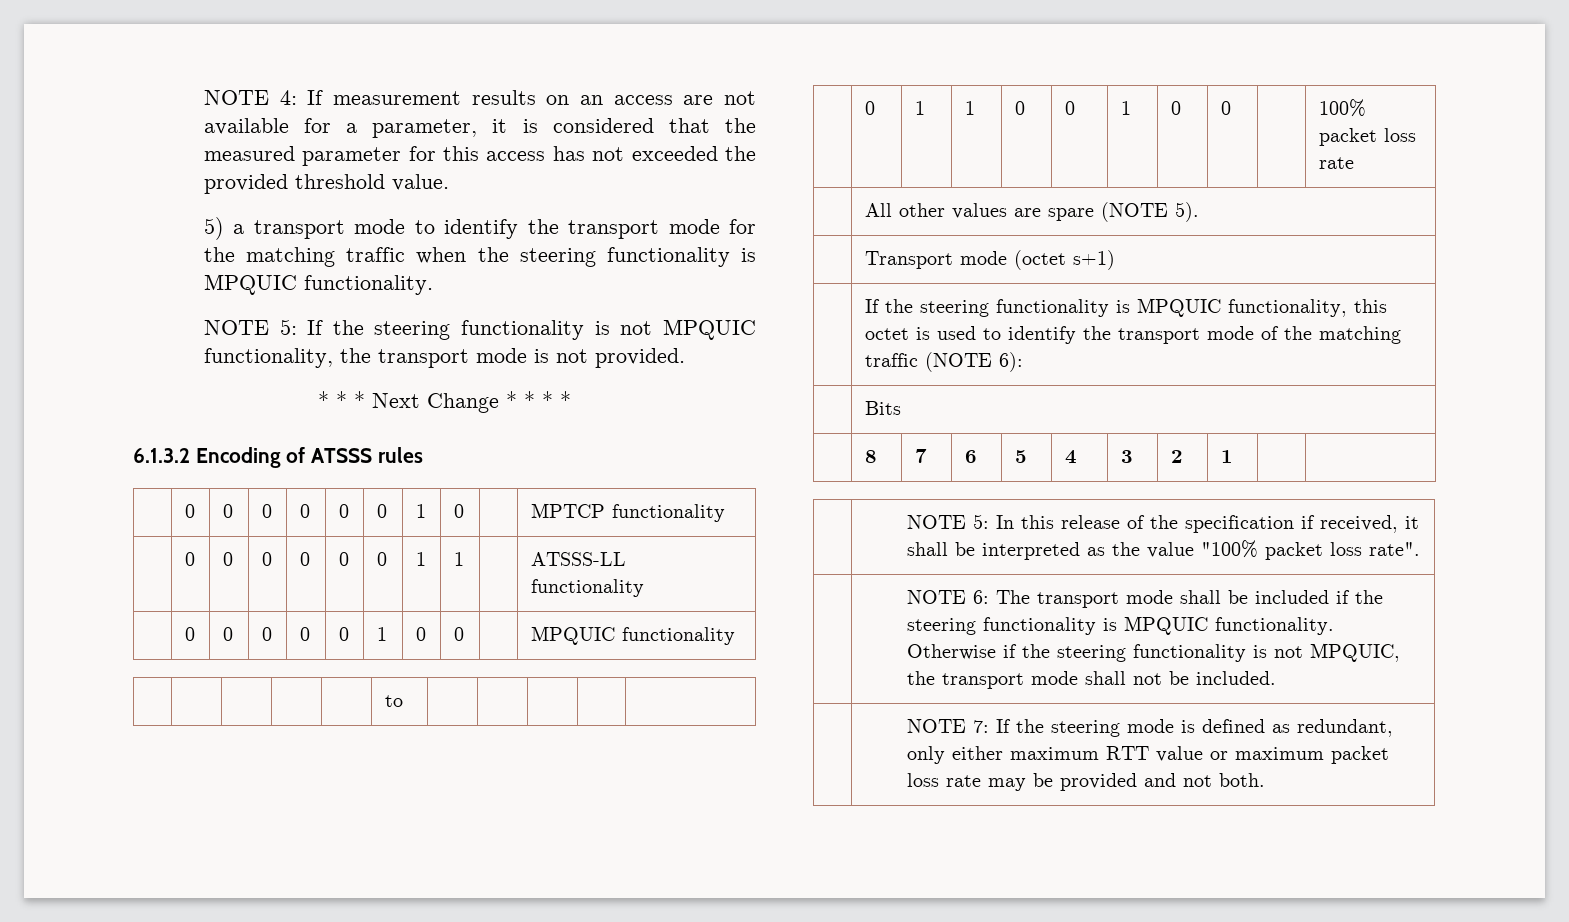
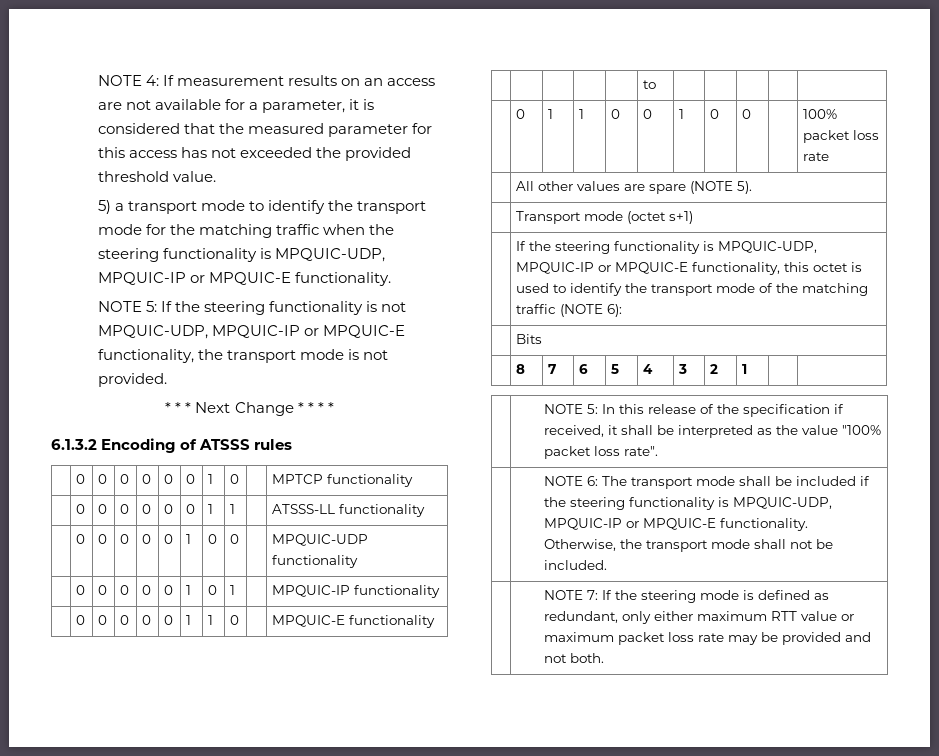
- 5) a transport mode to identify the transport mode for the matching traffic when the steering functionality is MPQUIC functionality.
+ 5) a transport mode to identify the transport mode for the matching traffic when the steering functionality is MPQUIC-UDP, MPQUIC-IP or MPQUIC-E functionality.
- NOTE 5: If the steering functionality is not MPQUIC functionality, the transport mode is not provided.
+ NOTE 5: If the steering functionality is not MPQUIC-UDP, MPQUIC-IP or MPQUIC-E functionality, the transport mode is not provided.
- | 0 | 0 | 0 | 0 | 0 | 1 | 0 | 0 | | MPQUIC functionality
+ | 0 | 0 | 0 | 0 | 0 | 1 | 0 | 0 | | MPQUIC-UDP functionality
+ | 0 | 0 | 0 | 0 | 0 | 1 | 0 | 1 | | MPQUIC-IP functionality
+ | 0 | 0 | 0 | 0 | 0 | 1 | 1 | 0 | | MPQUIC-E functionality
- | If the steering functionality is MPQUIC functionality, this octet is used to identify the transport mode of the matching traffic (NOTE 6):
+ | If the steering functionality is MPQUIC-UDP, MPQUIC-IP or MPQUIC-E functionality, this octet is used to identify the transport mode of the matching traffic (NOTE 6):
- | NOTE 6: The transport mode shall be included if the steering functionality is MPQUIC functionality. Otherwise if the steering functionality is not MPQUIC, the transport mode shall not be included.
+ | NOTE 6: The transport mode shall be included if the steering functionality is MPQUIC-UDP, MPQUIC-IP or MPQUIC-E functionality. Otherwise, the transport mode shall not be included.

